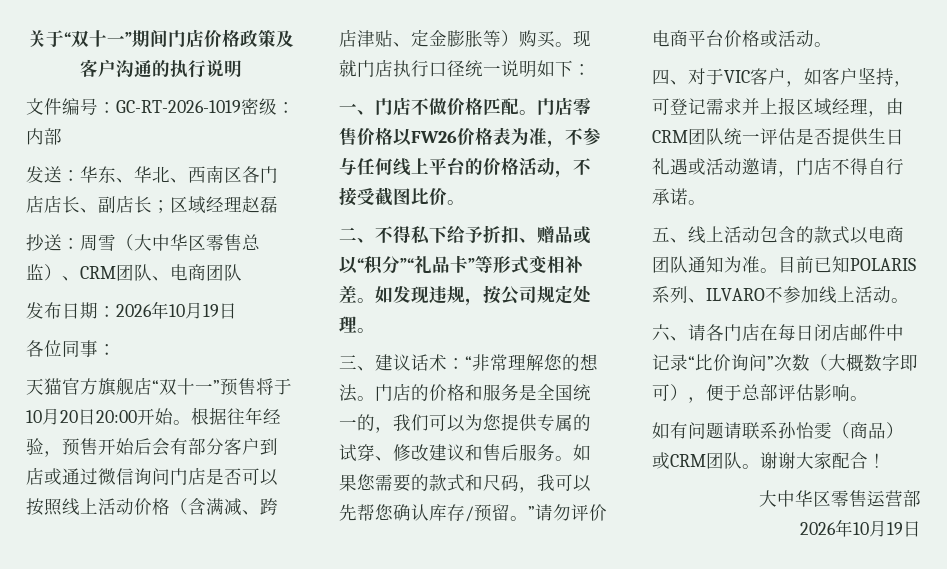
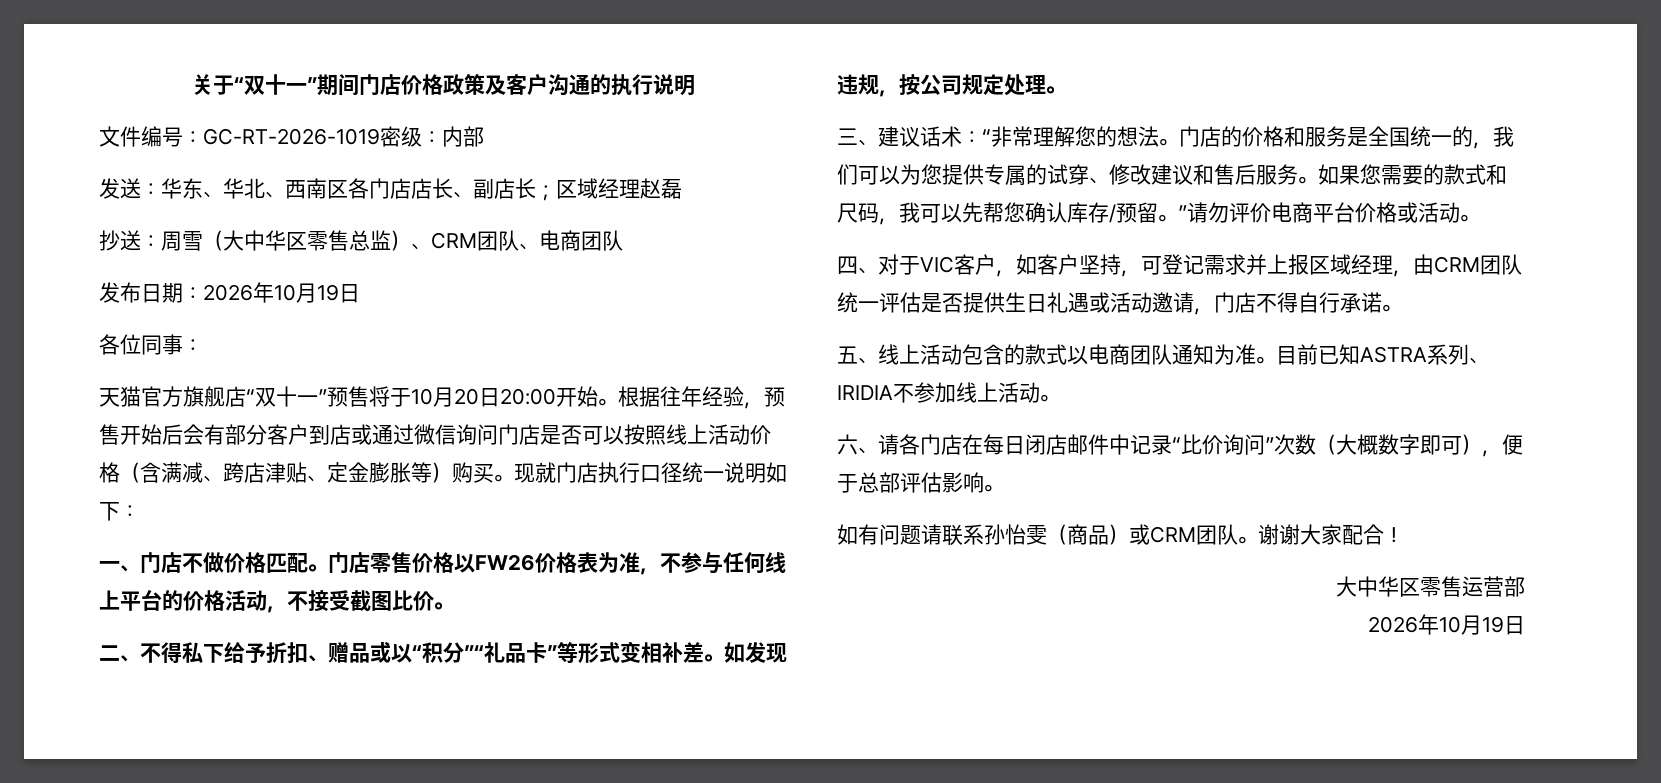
- 目前已知POLARIS系列、ILVARO不参加线上活动。
+ 目前已知ASTRA系列、IRIDIA不参加线上活动。

